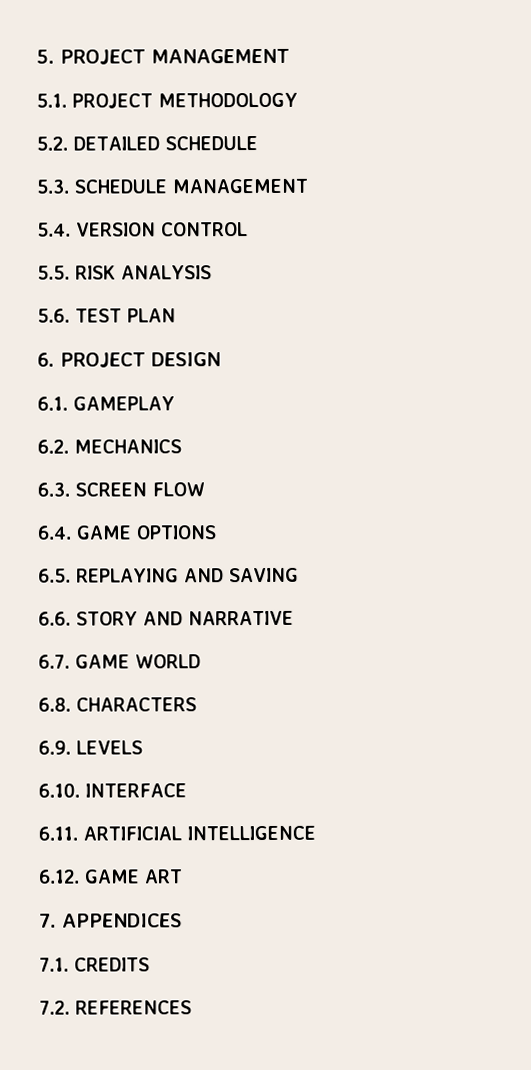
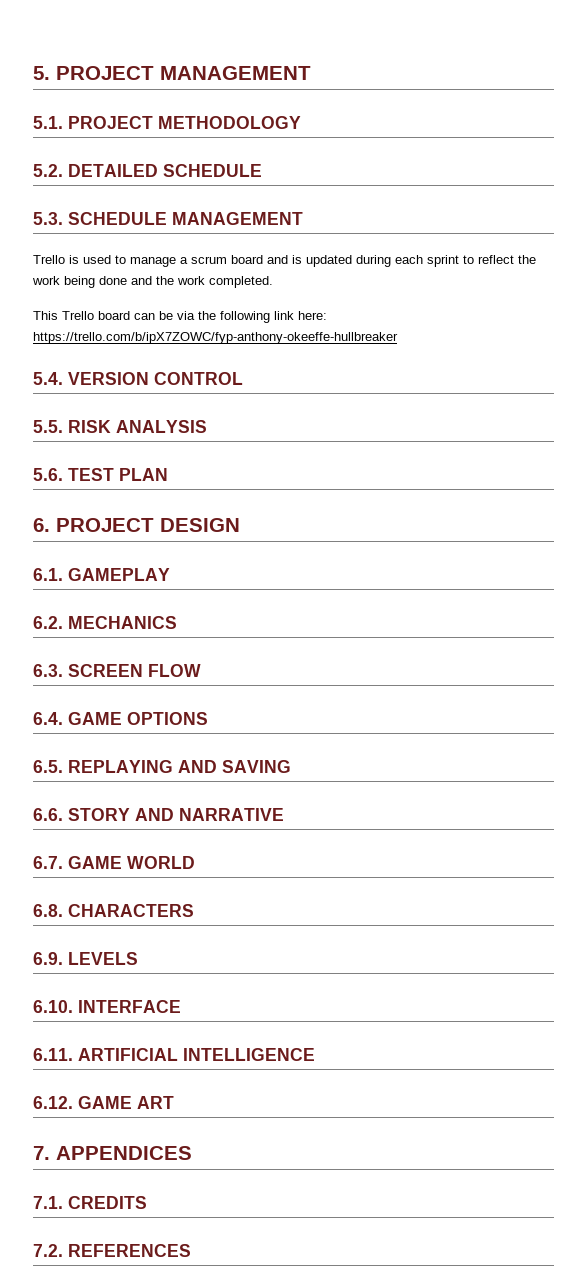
+ Trello is used to manage a scrum board and is updated during each sprint to reflect the work being done and the work completed.
+ This Trello board can be via the following link here: https://trello.com/b/ipX7ZOWC/fyp-anthony-okeeffe-hullbreaker

